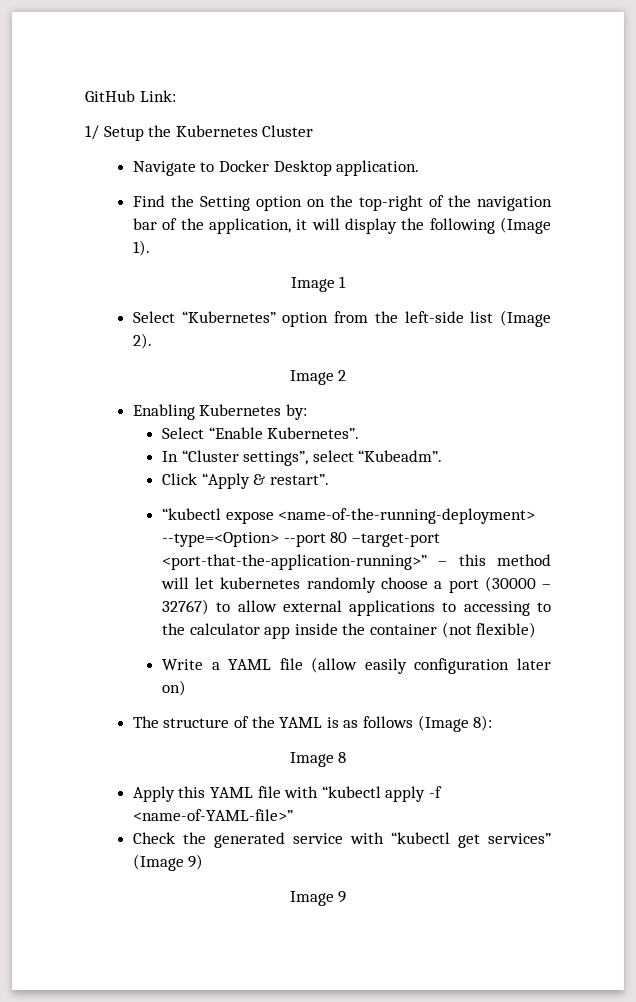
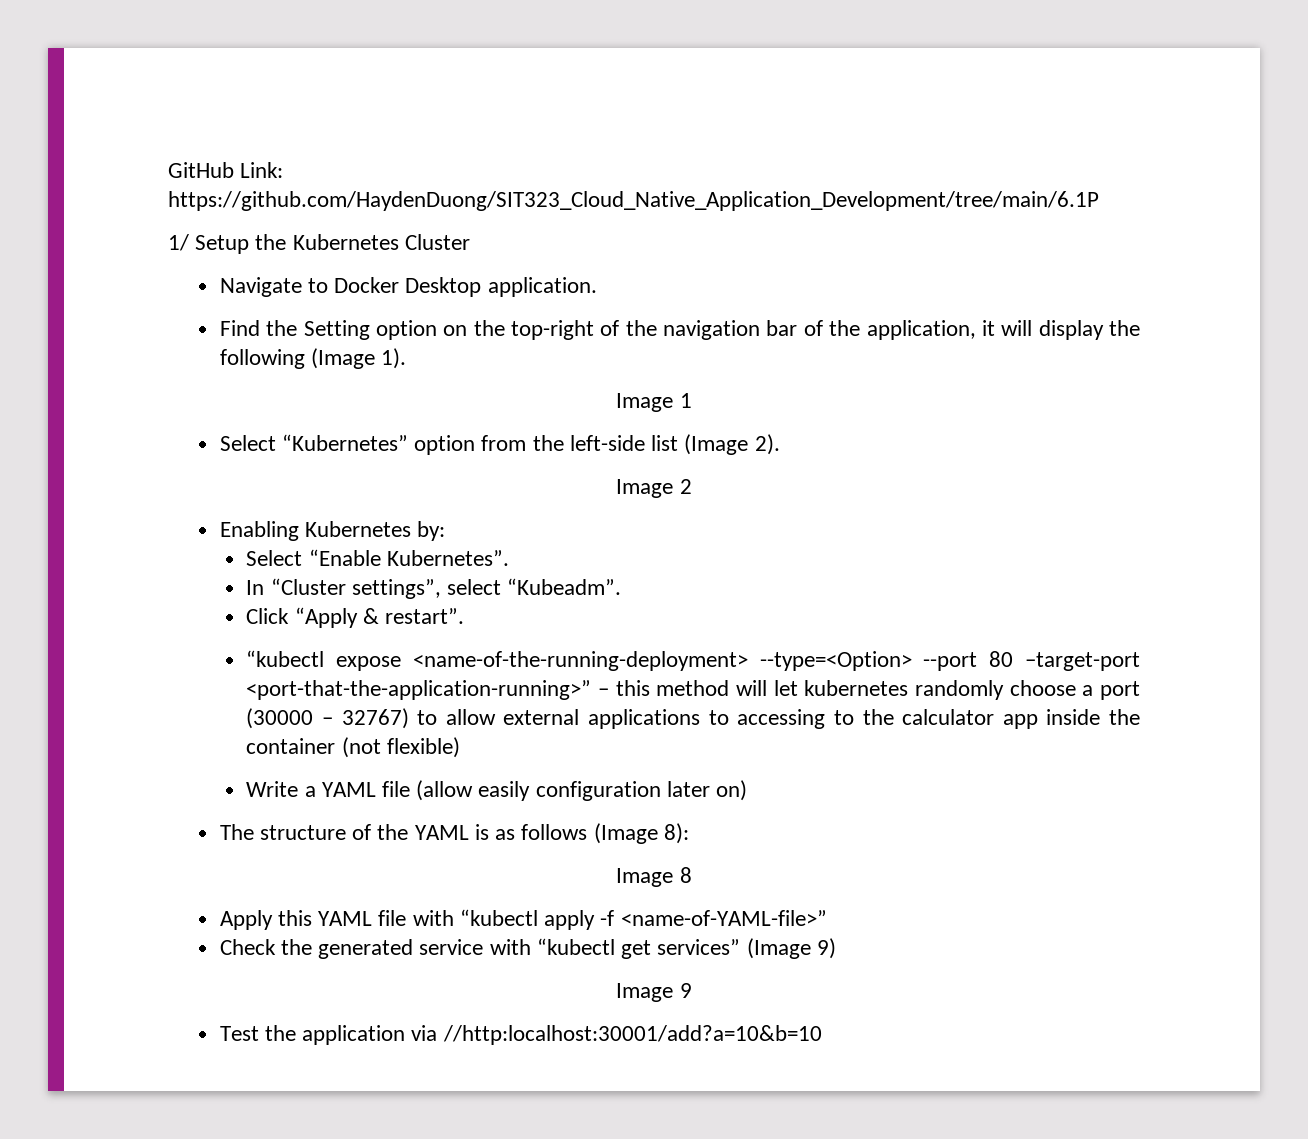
- GitHub Link:
+ GitHub Link: https://github.com/HaydenDuong/SIT323_Cloud_Native_Application_Development/tree/main/6.1P
+ Test the application via //http:localhost:30001/add?a=10&b=10

